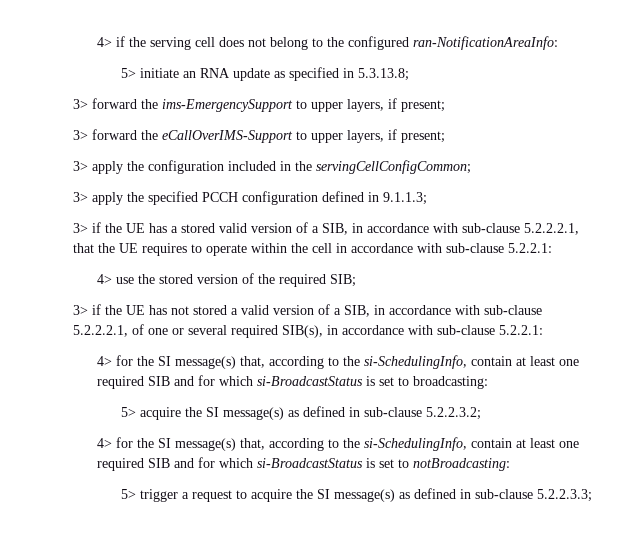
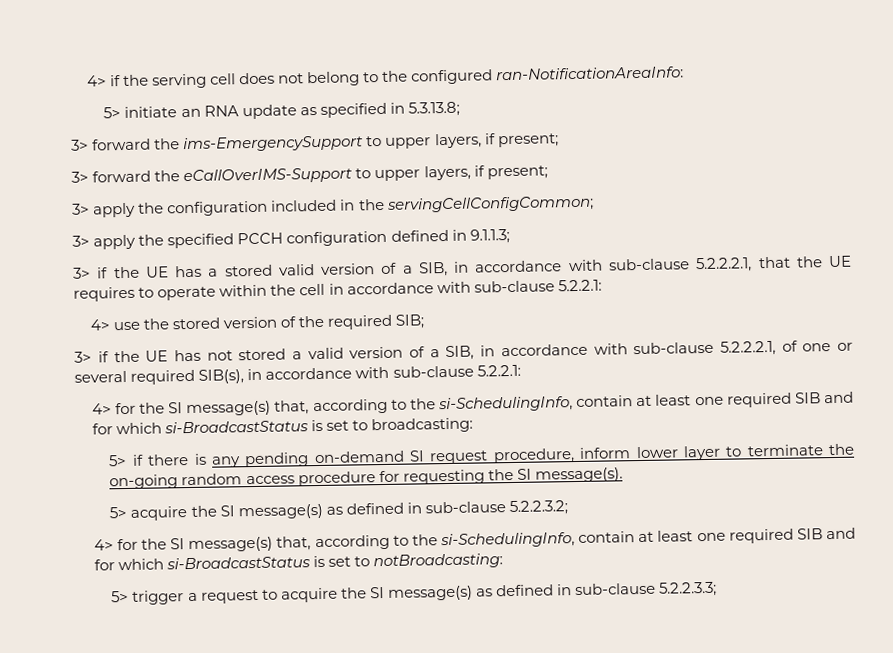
+ 5> if there is any pending on-demand SI request procedure, inform lower layer to terminate the on-going random access procedure for requesting the SI message(s).

